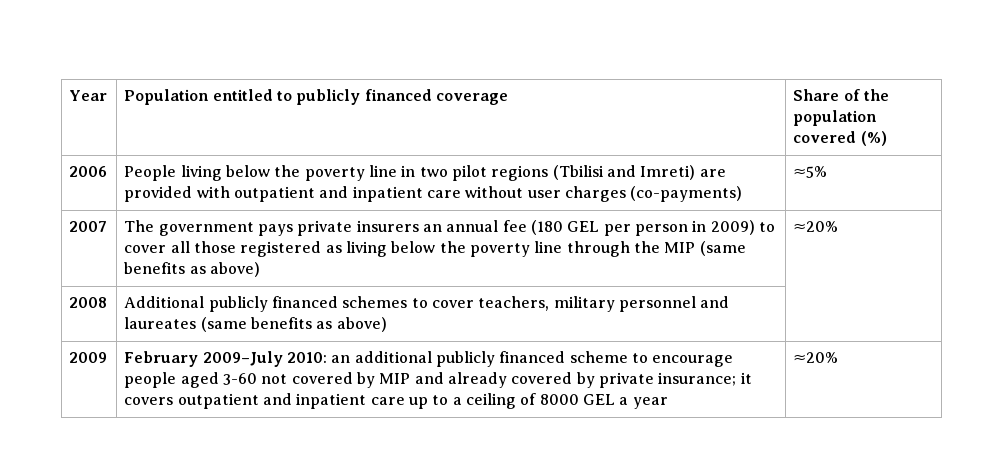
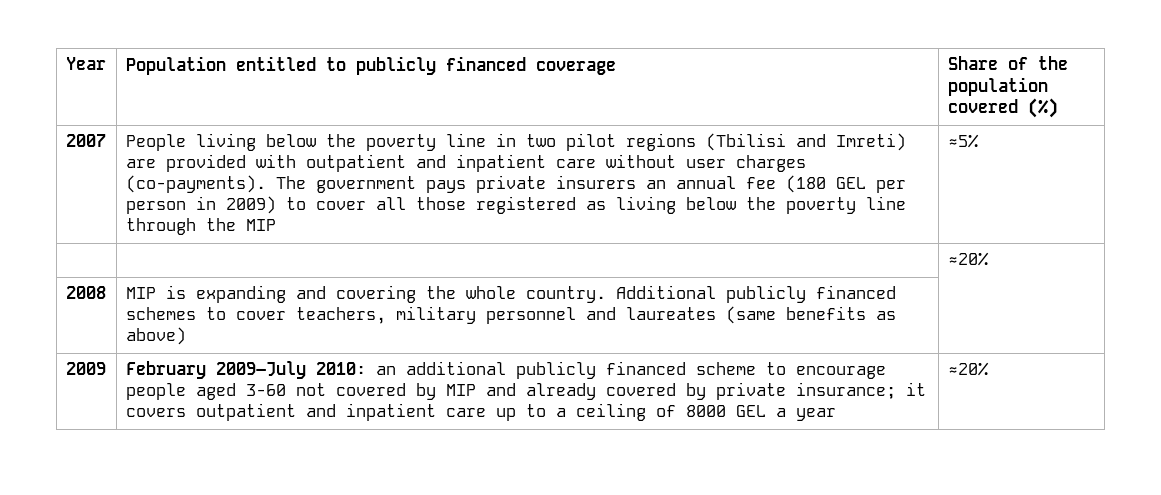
- 2006
+ 2007
- People living below the poverty line in two pilot regions (Tbilisi and Imreti) are provided with outpatient and inpatient care without user charges (co-payments) | ≈5%
- 2007 | The government pays private insurers an annual fee (180 GEL per person in 2009) to cover all those registered as living below the poverty line through the MIP (same benefits as above) | ≈20%
- 2008 | Additional publicly financed schemes to cover teachers, military personnel and laureates (same benefits as above) |
+ People living below the poverty line in two pilot regions (Tbilisi and Imreti) are provided with outpatient and inpatient care without user charges (co-payments). The government pays private insurers an annual fee (180 GEL per person in 2009) to cover all those registered as living below the poverty line through the MIP | ≈5%
+ | | ≈20%
+ 2008 | MIP is expanding and covering the whole country. Additional publicly financed schemes to cover teachers, military personnel and laureates (same benefits as above) |

